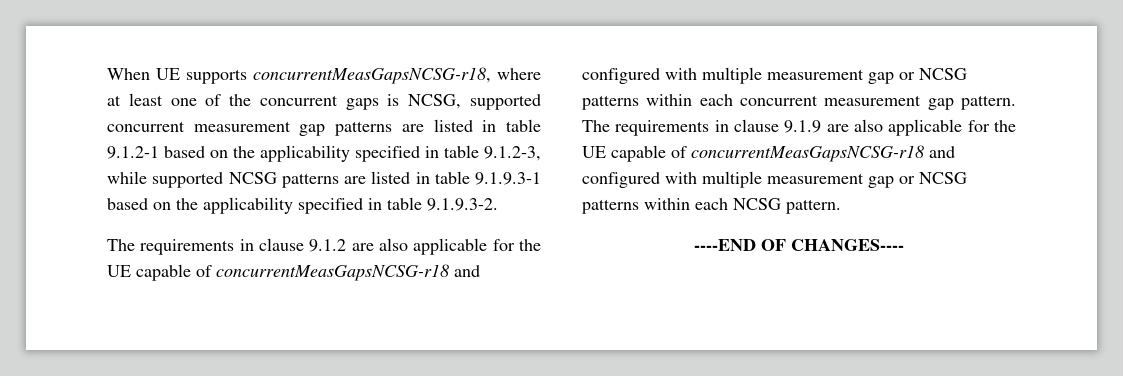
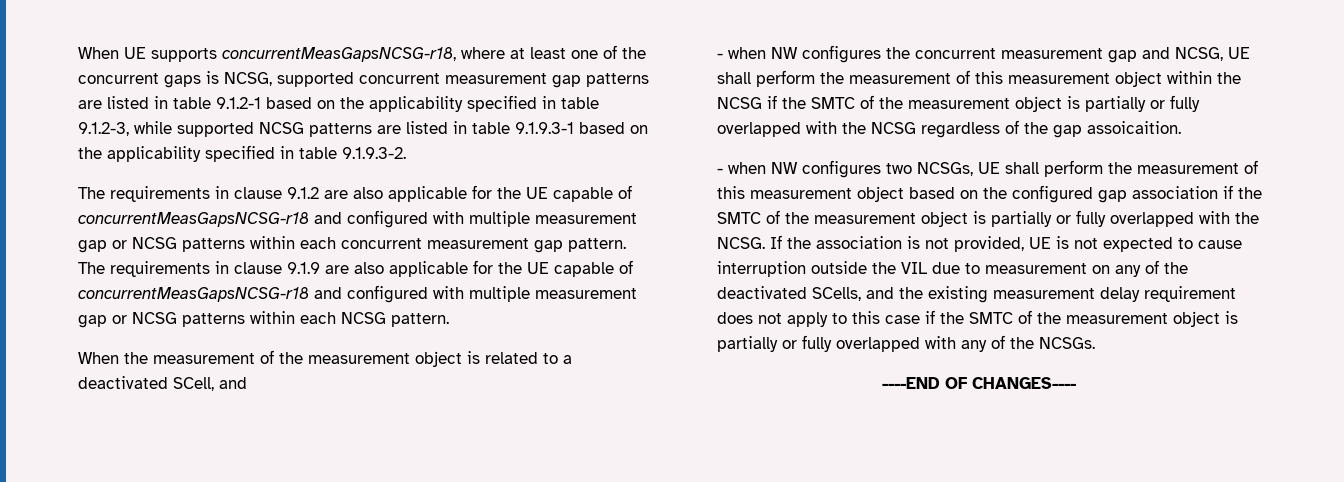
+ When the measurement of the measurement object is related to a deactivated SCell, and
+ - when NW configures the concurrent measurement gap and NCSG, UE shall perform the measurement of this measurement object within the NCSG if the SMTC of the measurement object is partially or fully overlapped with the NCSG regardless of the gap assoicaition.
+ - when NW configures two NCSGs, UE shall perform the measurement of this measurement object based on the configured gap association if the SMTC of the measurement object is partially or fully overlapped with the NCSG. If the association is not provided, UE is not expected to cause interruption outside the VIL due to measurement on any of the deactivated SCells, and the existing measurement delay requirement does not apply to this case if the SMTC of the measurement object is partially or fully overlapped with any of the NCSGs.

